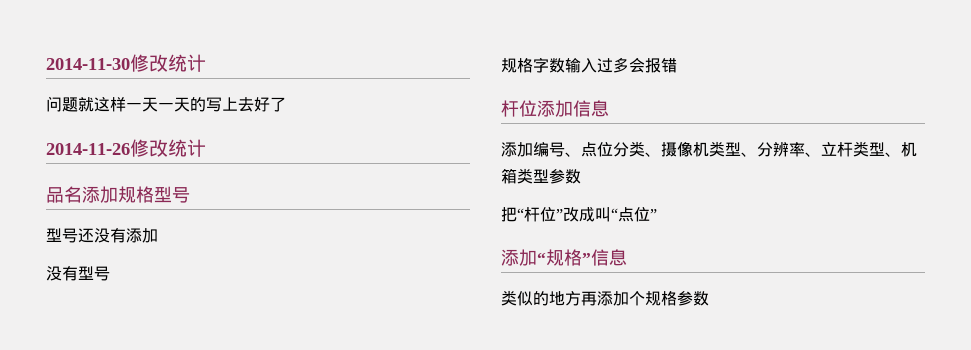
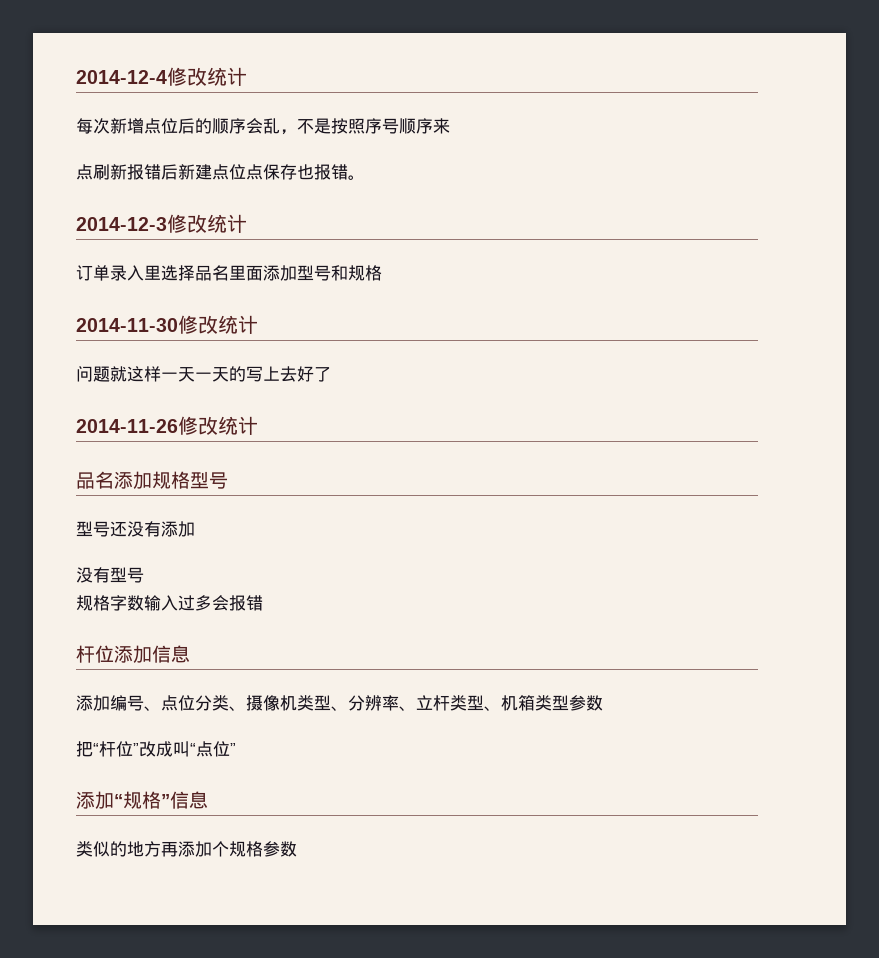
+ 2014-12-4修改统计
+ 每次新增点位后的顺序会乱，不是按照序号顺序来
+ 点刷新报错后新建点位点保存也报错。
+ 2014-12-3修改统计
+ 订单录入里选择品名里面添加型号和规格

